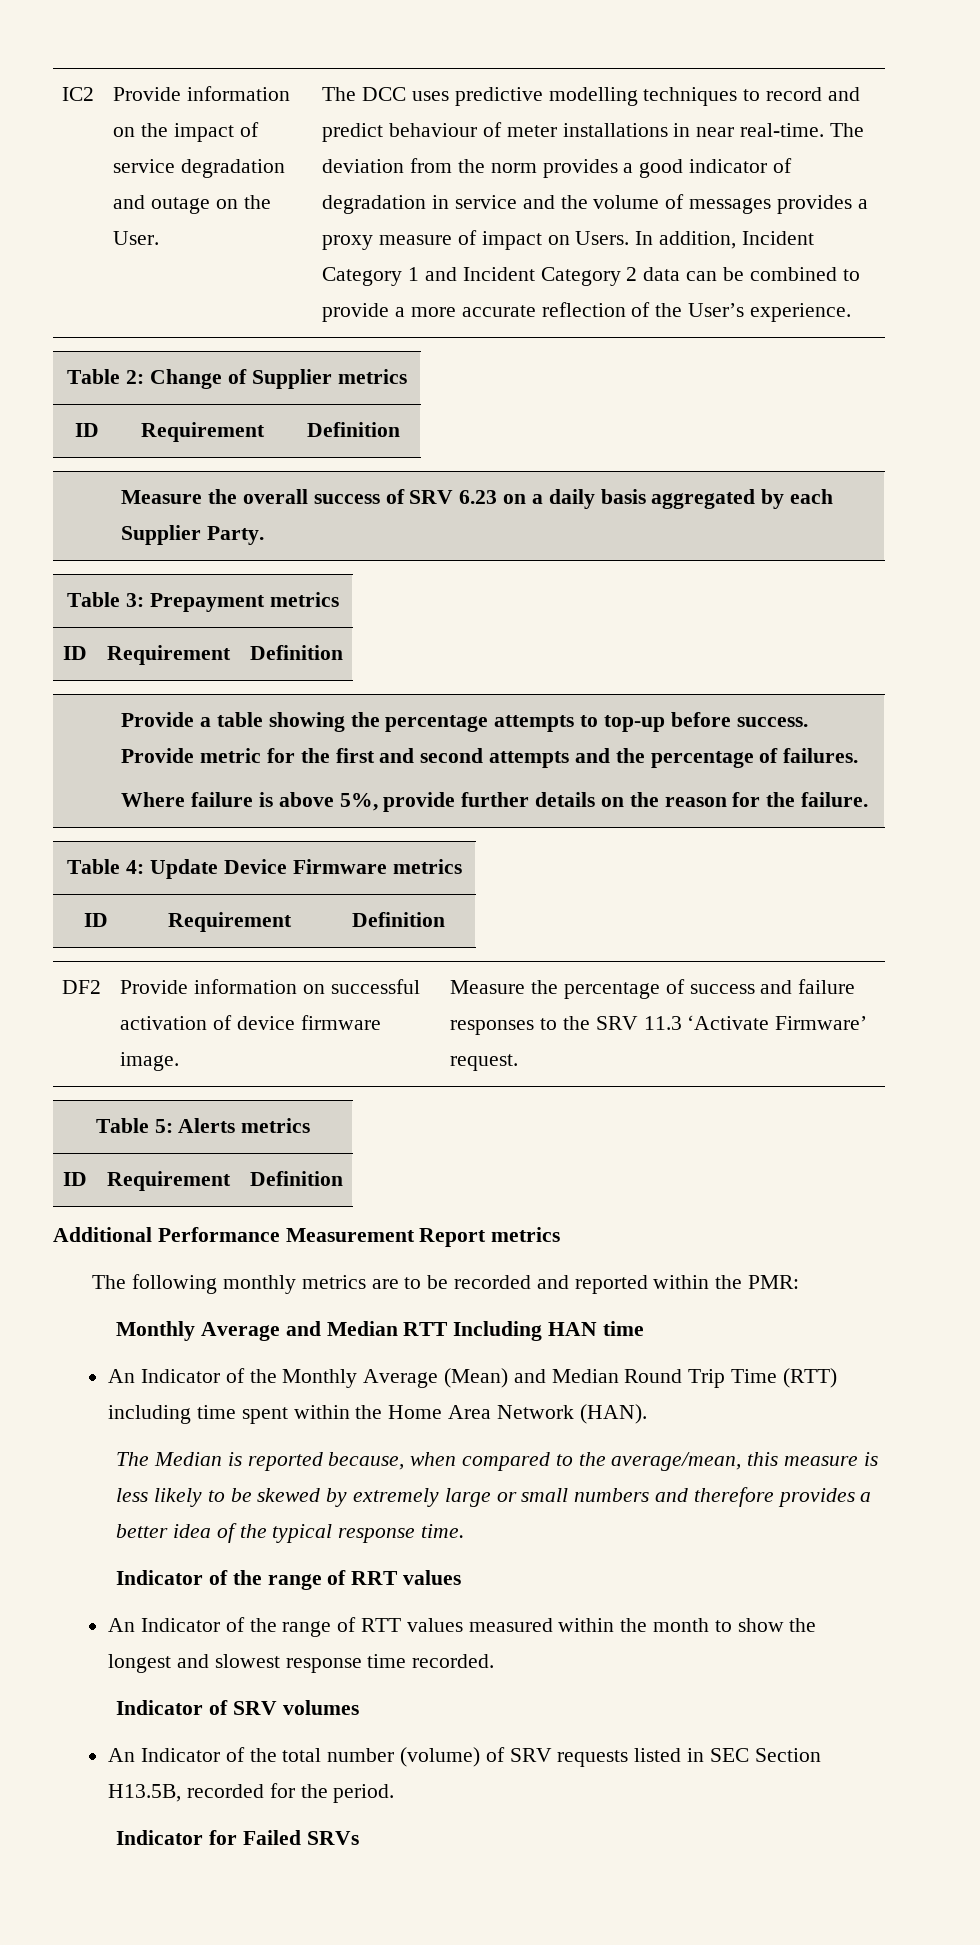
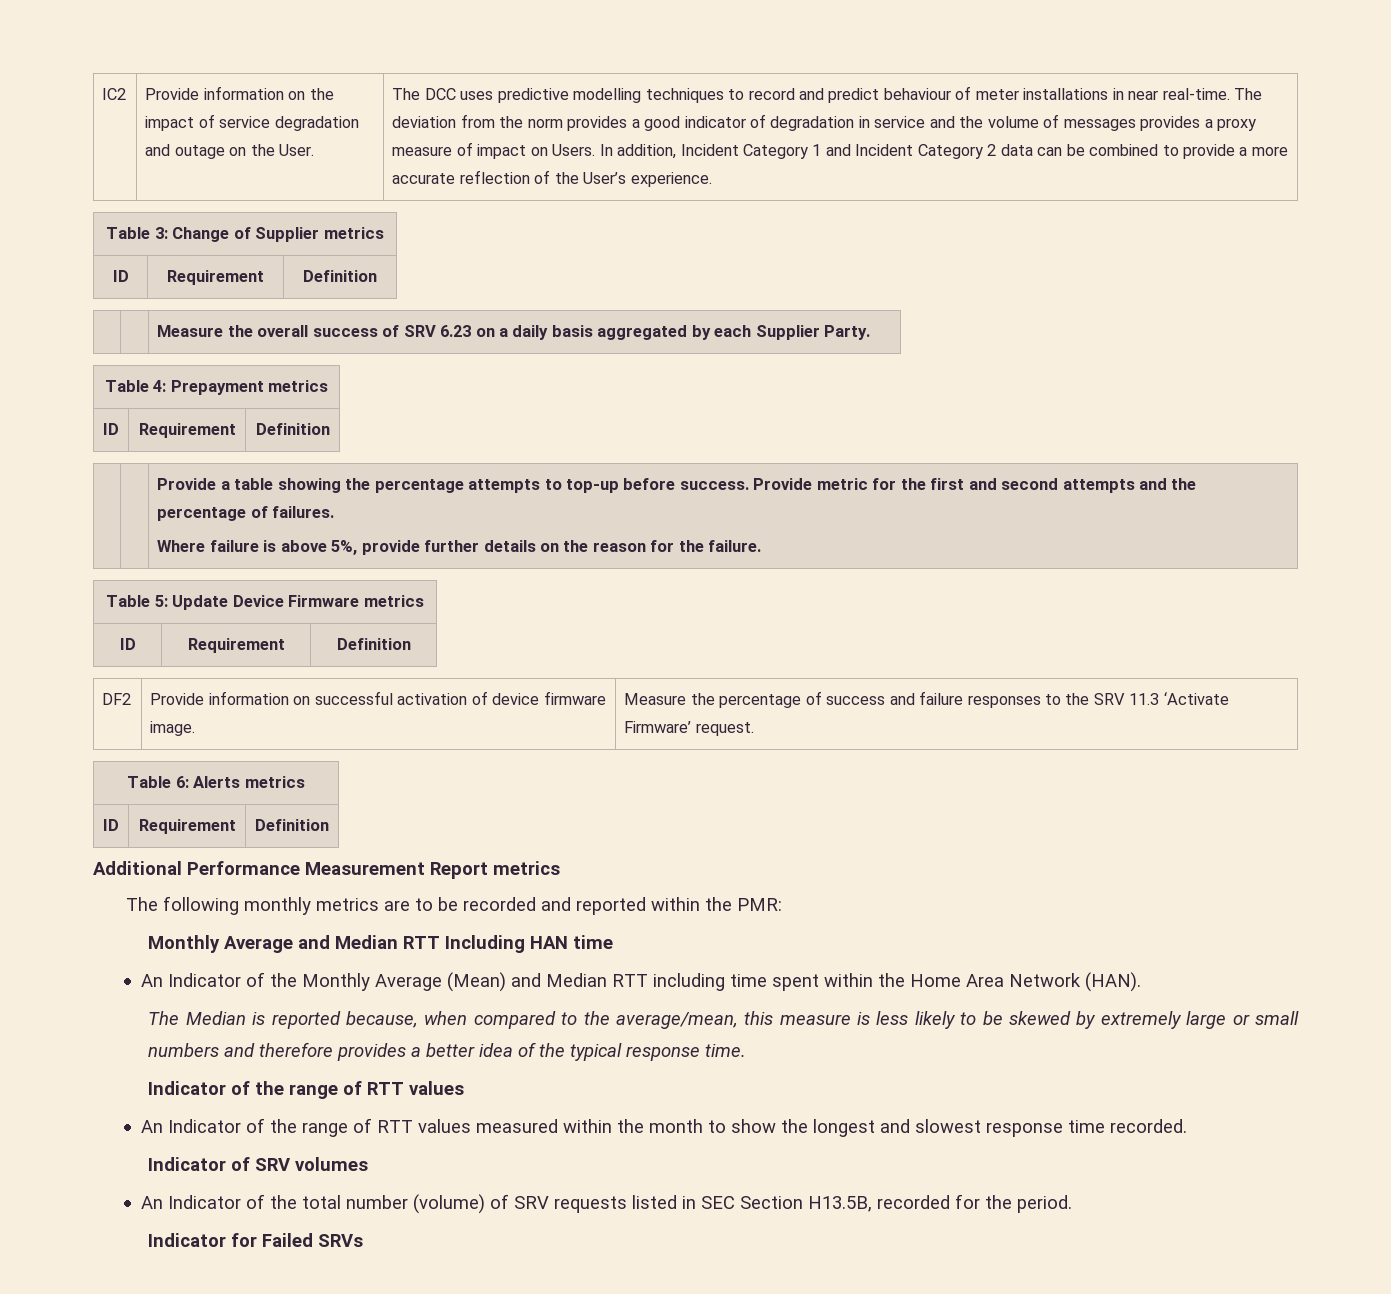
- Table 2: Change of Supplier metrics
+ Table 3: Change of Supplier metrics
- Table 3: Prepayment metrics
+ Table 4: Prepayment metrics
- Table 4: Update Device Firmware metrics
+ Table 5: Update Device Firmware metrics
- Table 5: Alerts metrics
+ Table 6: Alerts metrics
- An Indicator of the Monthly Average (Mean) and Median Round Trip Time (RTT) including time spent within the Home Area Network (HAN).
+ An Indicator of the Monthly Average (Mean) and Median RTT including time spent within the Home Area Network (HAN).
  The Median is reported because, when compared to the average/mean, this measure is less likely to be skewed by extremely large or small numbers and therefore provides a better idea of the typical response time.
- Indicator of the range of RRT values
+ Indicator of the range of RTT values

